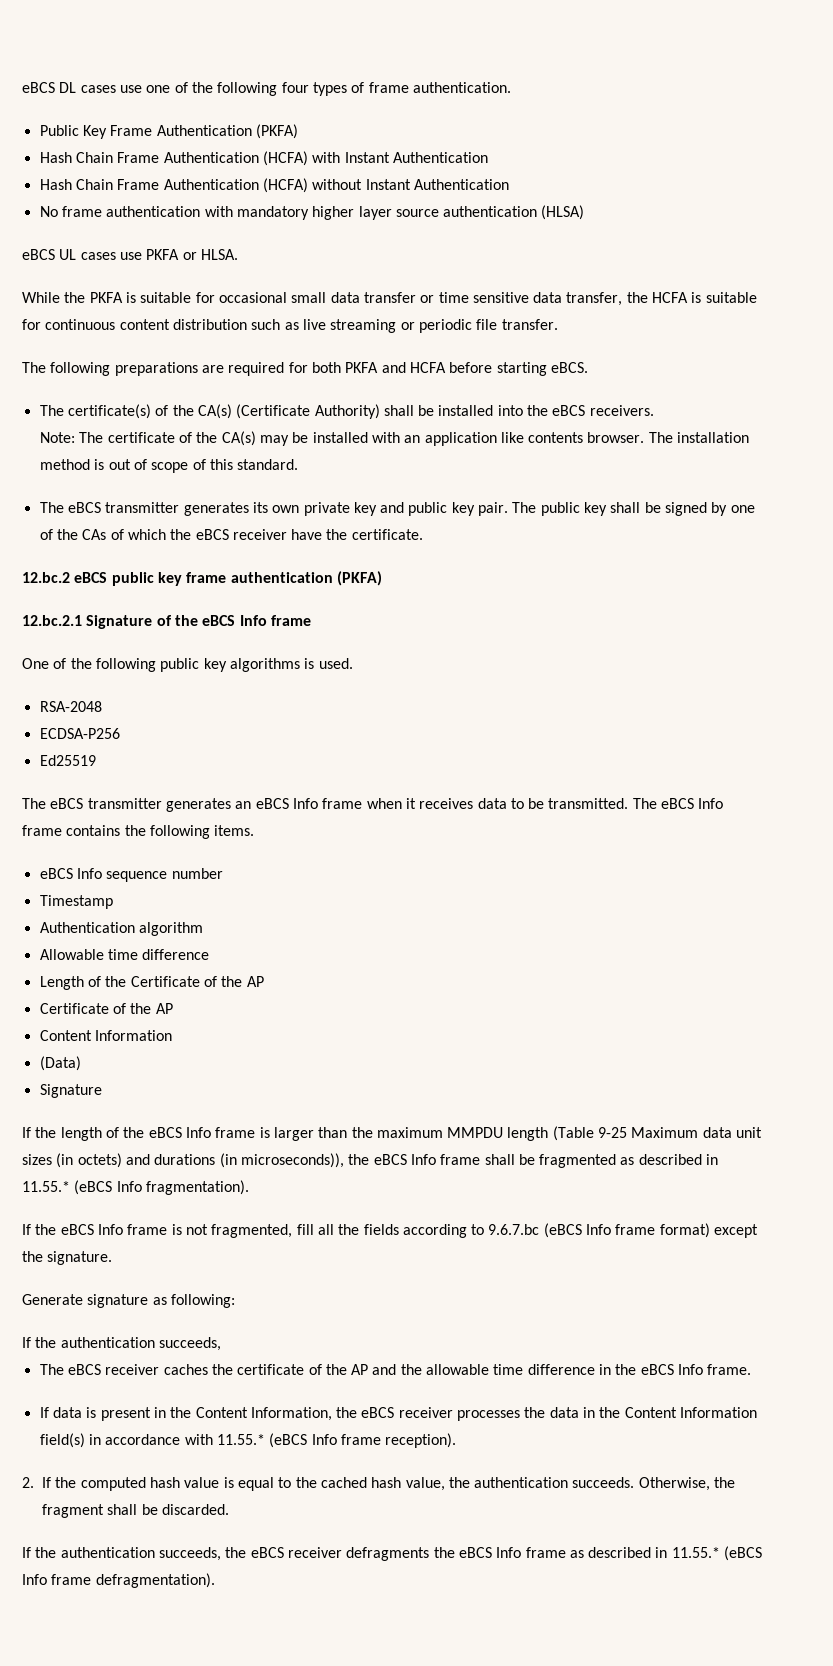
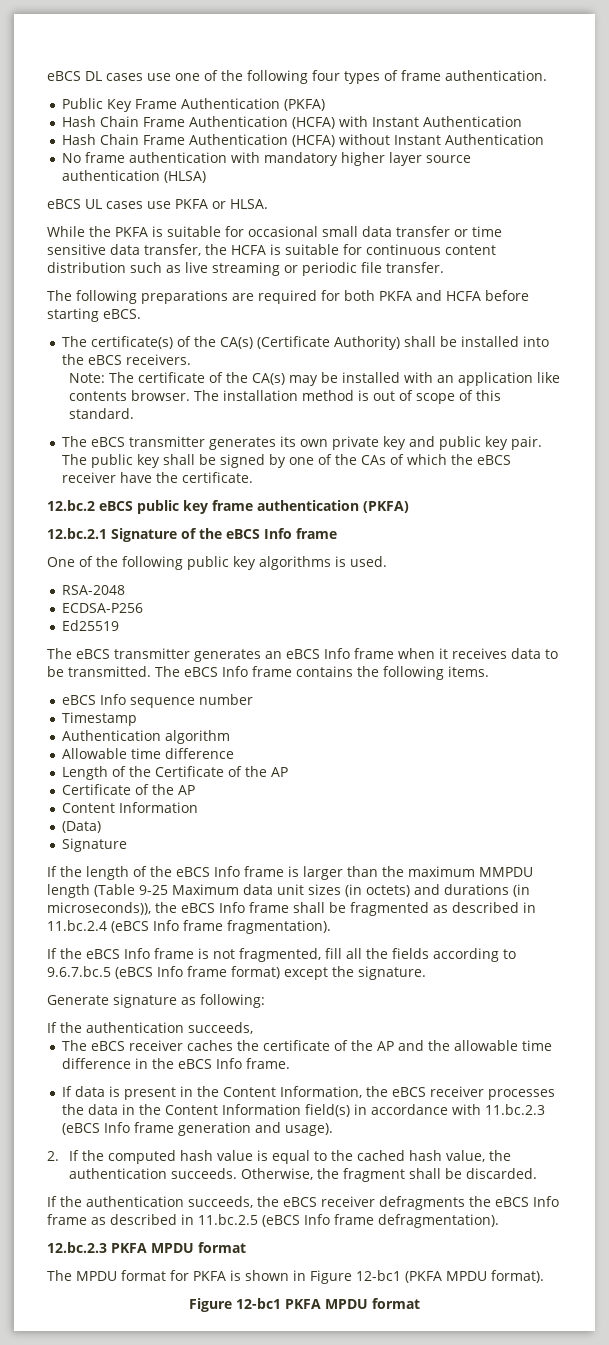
- If the length of the eBCS Info frame is larger than the maximum MMPDU length (Table 9-25 Maximum data unit sizes (in octets) and durations (in microseconds)), the eBCS Info frame shall be fragmented as described in 11.55.* (eBCS Info fragmentation).
+ If the length of the eBCS Info frame is larger than the maximum MMPDU length (Table 9-25 Maximum data unit sizes (in octets) and durations (in microseconds)), the eBCS Info frame shall be fragmented as described in 11.bc.2.4 (eBCS Info frame fragmentation).
- If the eBCS Info frame is not fragmented, fill all the fields according to 9.6.7.bc (eBCS Info frame format) except the signature.
+ If the eBCS Info frame is not fragmented, fill all the fields according to 9.6.7.bc.5 (eBCS Info frame format) except the signature.
- If data is present in the Content Information, the eBCS receiver processes the data in the Content Information field(s) in accordance with 11.55.* (eBCS Info frame reception).
+ If data is present in the Content Information, the eBCS receiver processes the data in the Content Information field(s) in accordance with 11.bc.2.3 (eBCS Info frame generation and usage).
- If the authentication succeeds, the eBCS receiver defragments the eBCS Info frame as described in 11.55.* (eBCS Info frame defragmentation).
+ If the authentication succeeds, the eBCS receiver defragments the eBCS Info frame as described in 11.bc.2.5 (eBCS Info frame defragmentation).
+ 12.bc.2.3 PKFA MPDU format
+ The MPDU format for PKFA is shown in Figure 12-bc1 (PKFA MPDU format).
+ Figure 12-bc1 PKFA MPDU format

